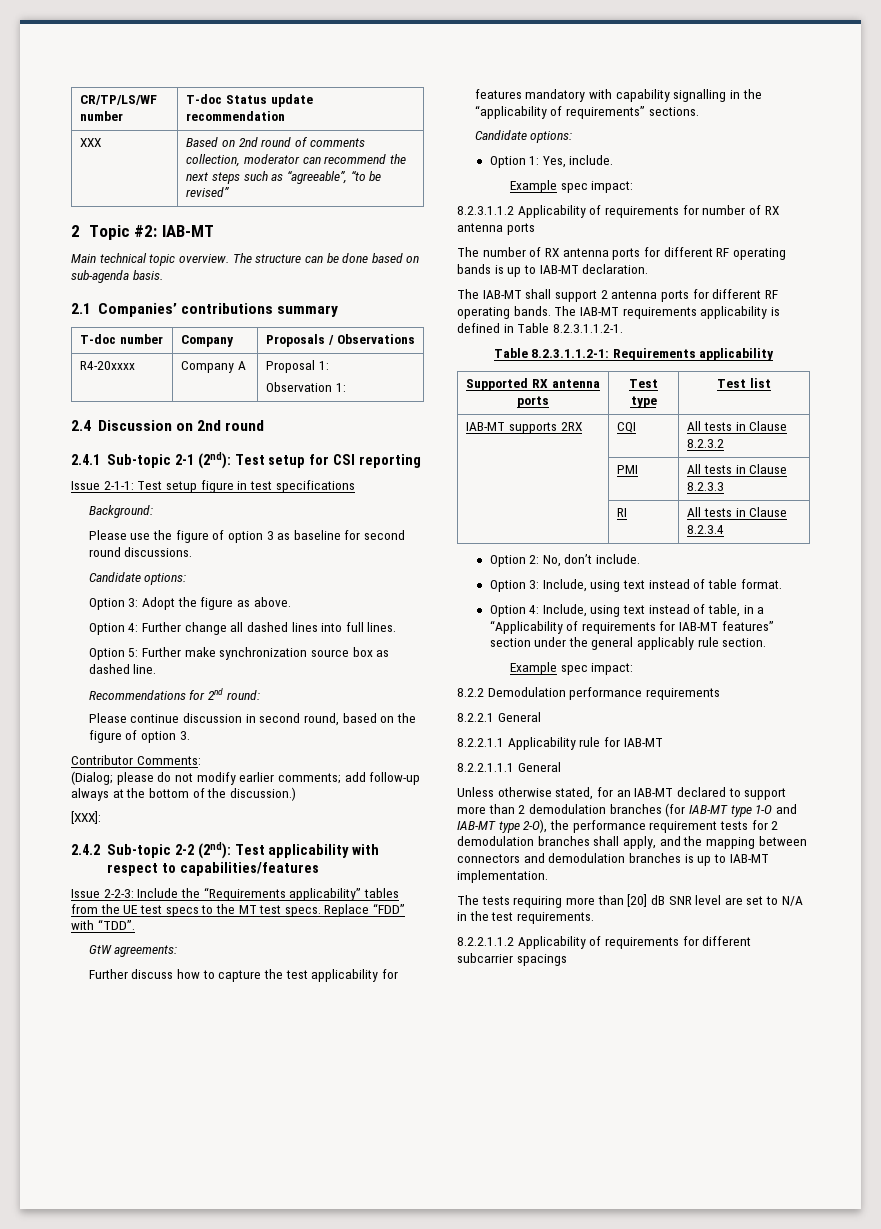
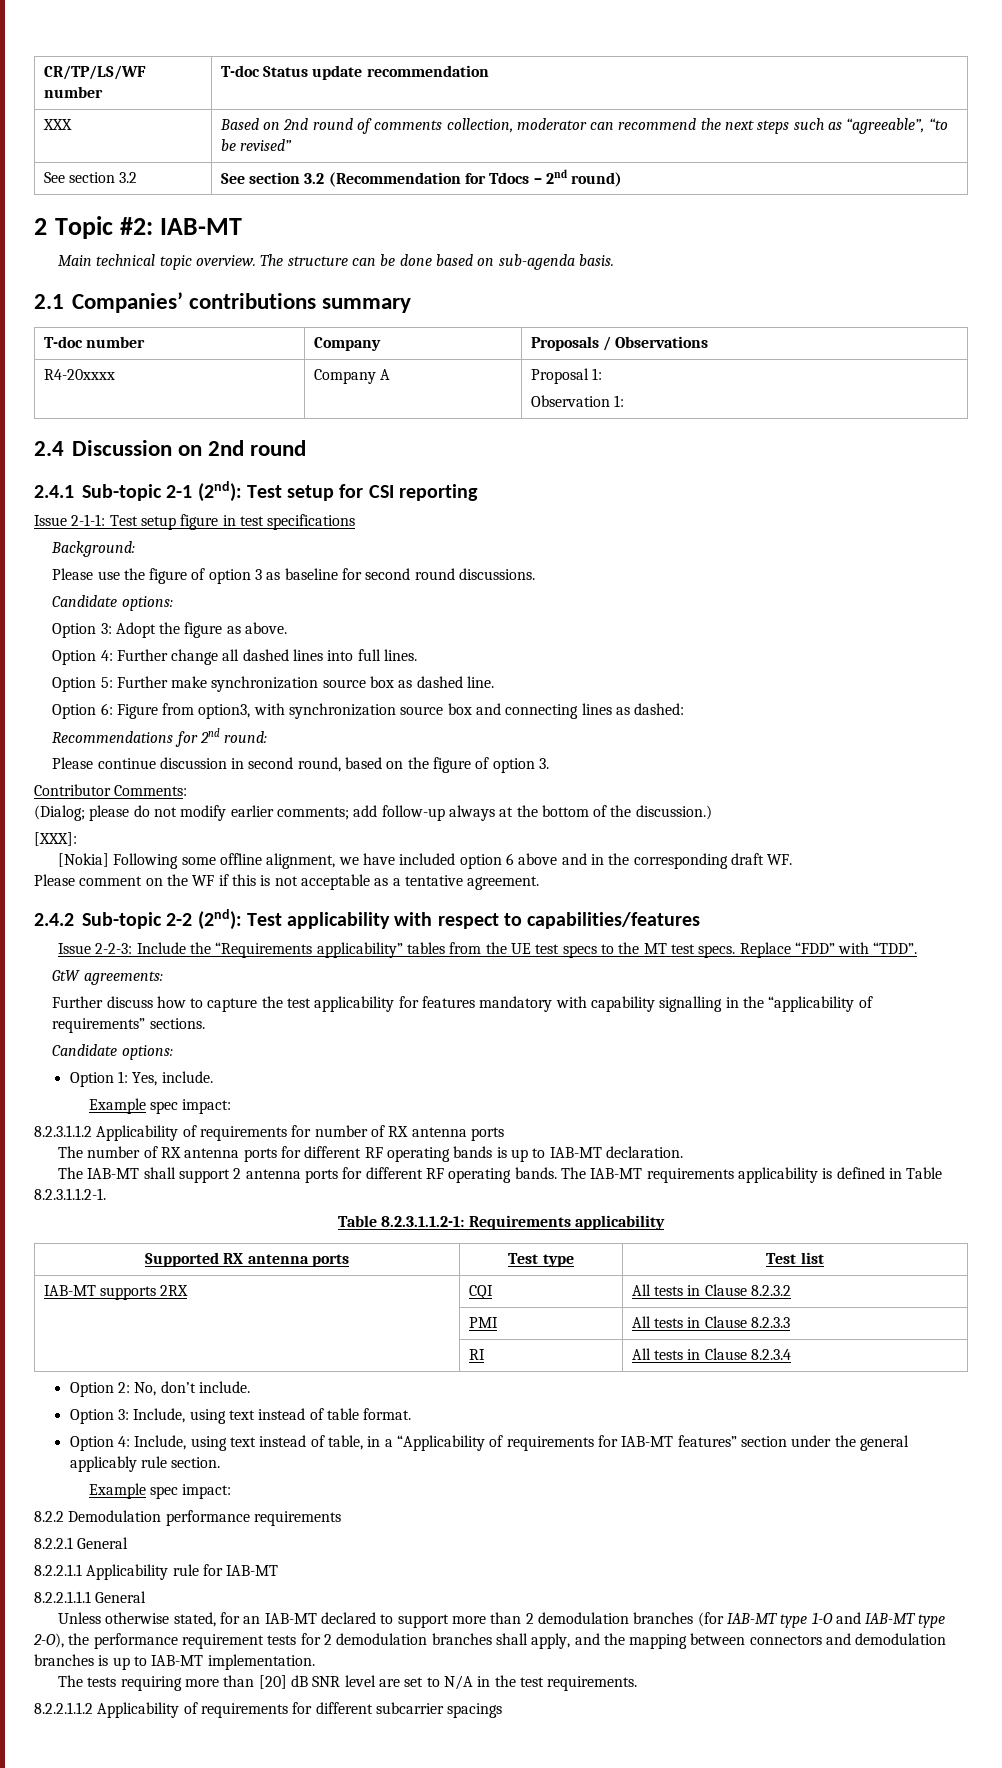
+ See section 3.2 | See section 3.2 (Recommendation for Tdocs – 2nd round)
+ Option 6: Figure from option3, with synchronization source box and connecting lines as dashed:
+ [Nokia] Following some offline alignment, we have included option 6 above and in the corresponding draft WF.
+ Please comment on the WF if this is not acceptable as a tentative agreement.

